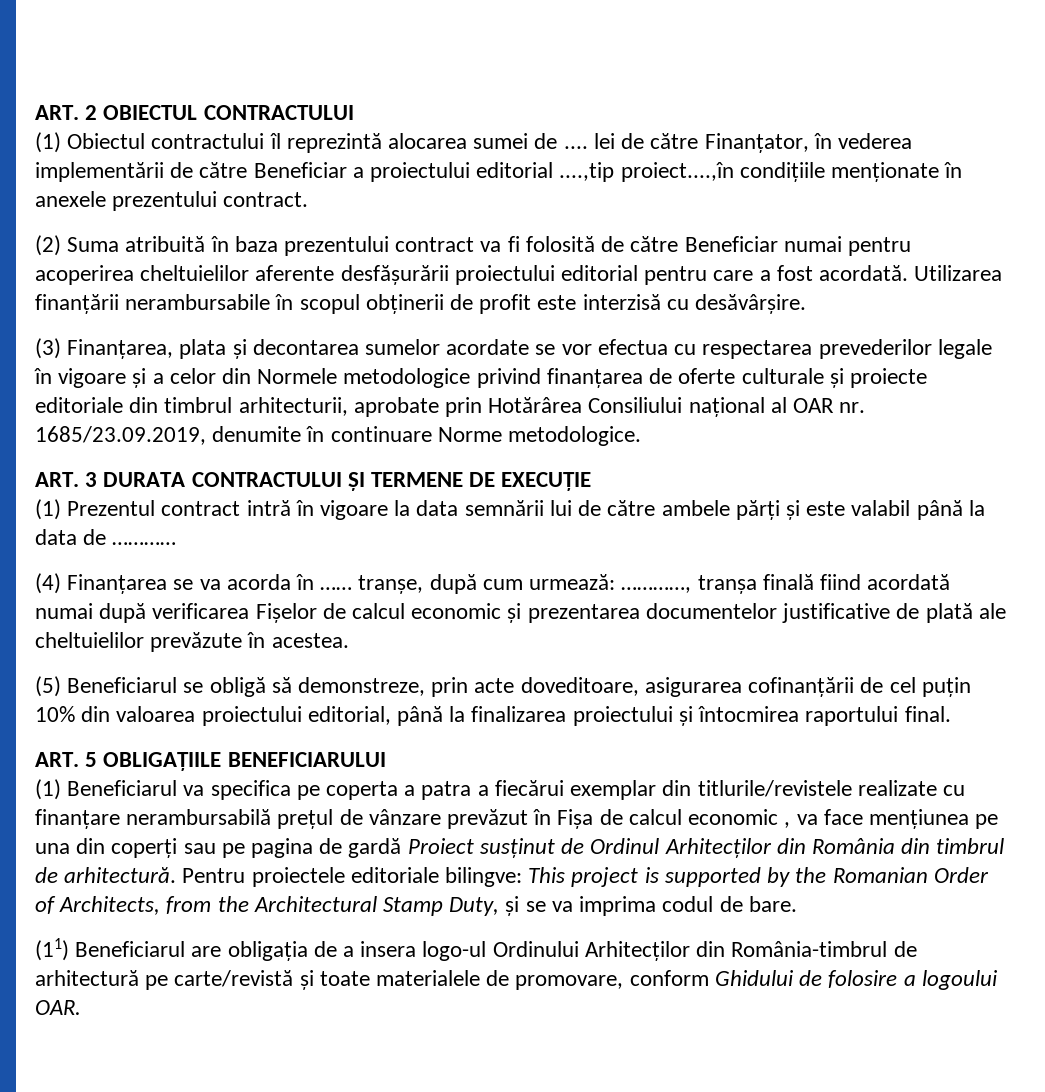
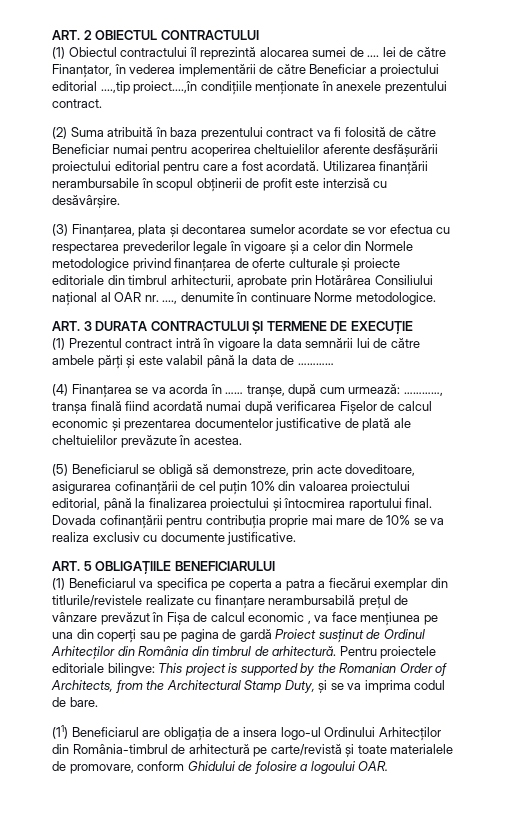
- (3) Finanțarea, plata și decontarea sumelor acordate se vor efectua cu respectarea prevederilor legale în vigoare și a celor din Normele metodologice privind finanțarea de oferte culturale și proiecte editoriale din timbrul arhitecturii, aprobate prin Hotărârea Consiliului național al OAR nr. 1685/23.09.2019, denumite în continuare Norme metodologice.
+ (3) Finanțarea, plata și decontarea sumelor acordate se vor efectua cu respectarea prevederilor legale în vigoare și a celor din Normele metodologice privind finanțarea de oferte culturale și proiecte editoriale din timbrul arhitecturii, aprobate prin Hotărârea Consiliului național al OAR nr. ...., denumite în continuare Norme metodologice.
+ Dovada cofinanțării pentru contribuția proprie mai mare de 10% se va realiza exclusiv cu documente justificative.

